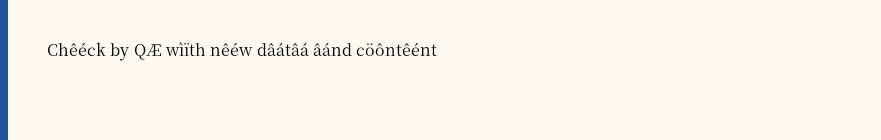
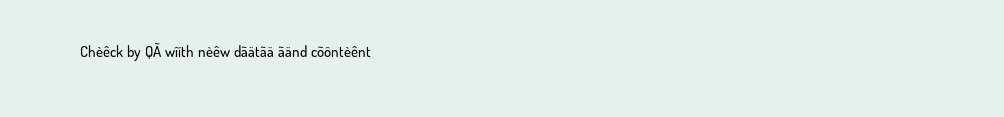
- Chêéck by QÆ wìïth nêéw dâátâá âánd cöôntêént
+ Chèêck by QÃ wîíth nèêw dãätãä ãänd cõôntèênt

